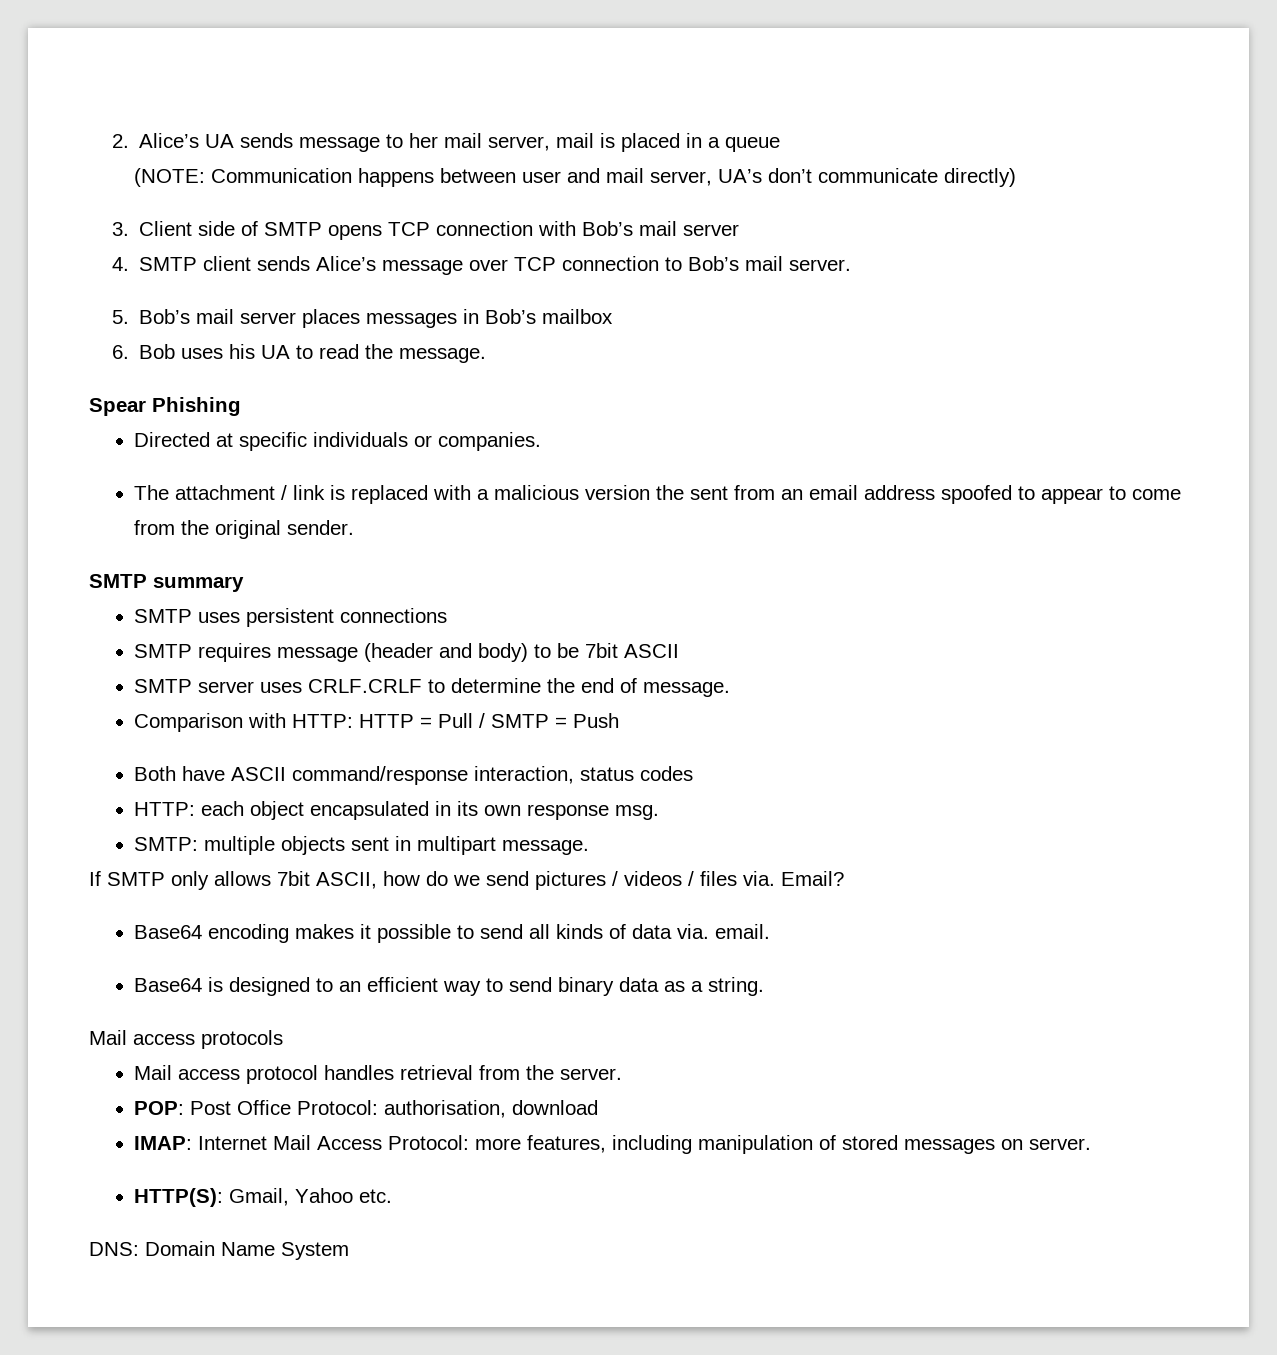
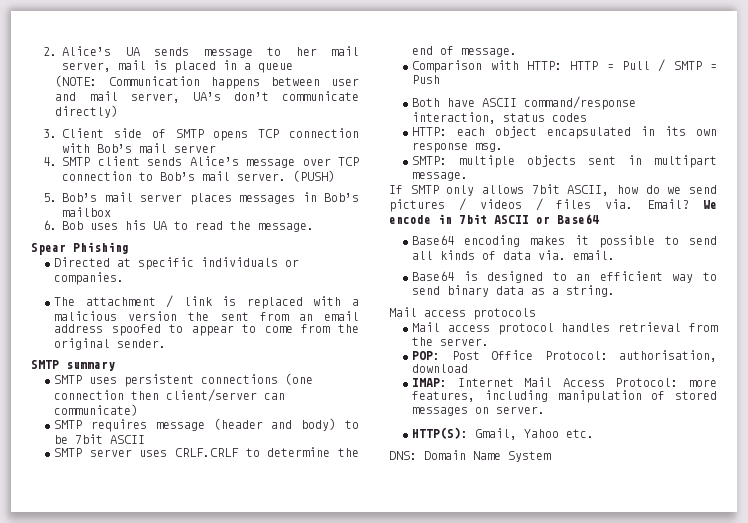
+ (PUSH)
- SMTP uses persistent connections
+ SMTP uses persistent connections (one connection then client/server can communicate)
+ We encode in 7bit ASCII or Base64

